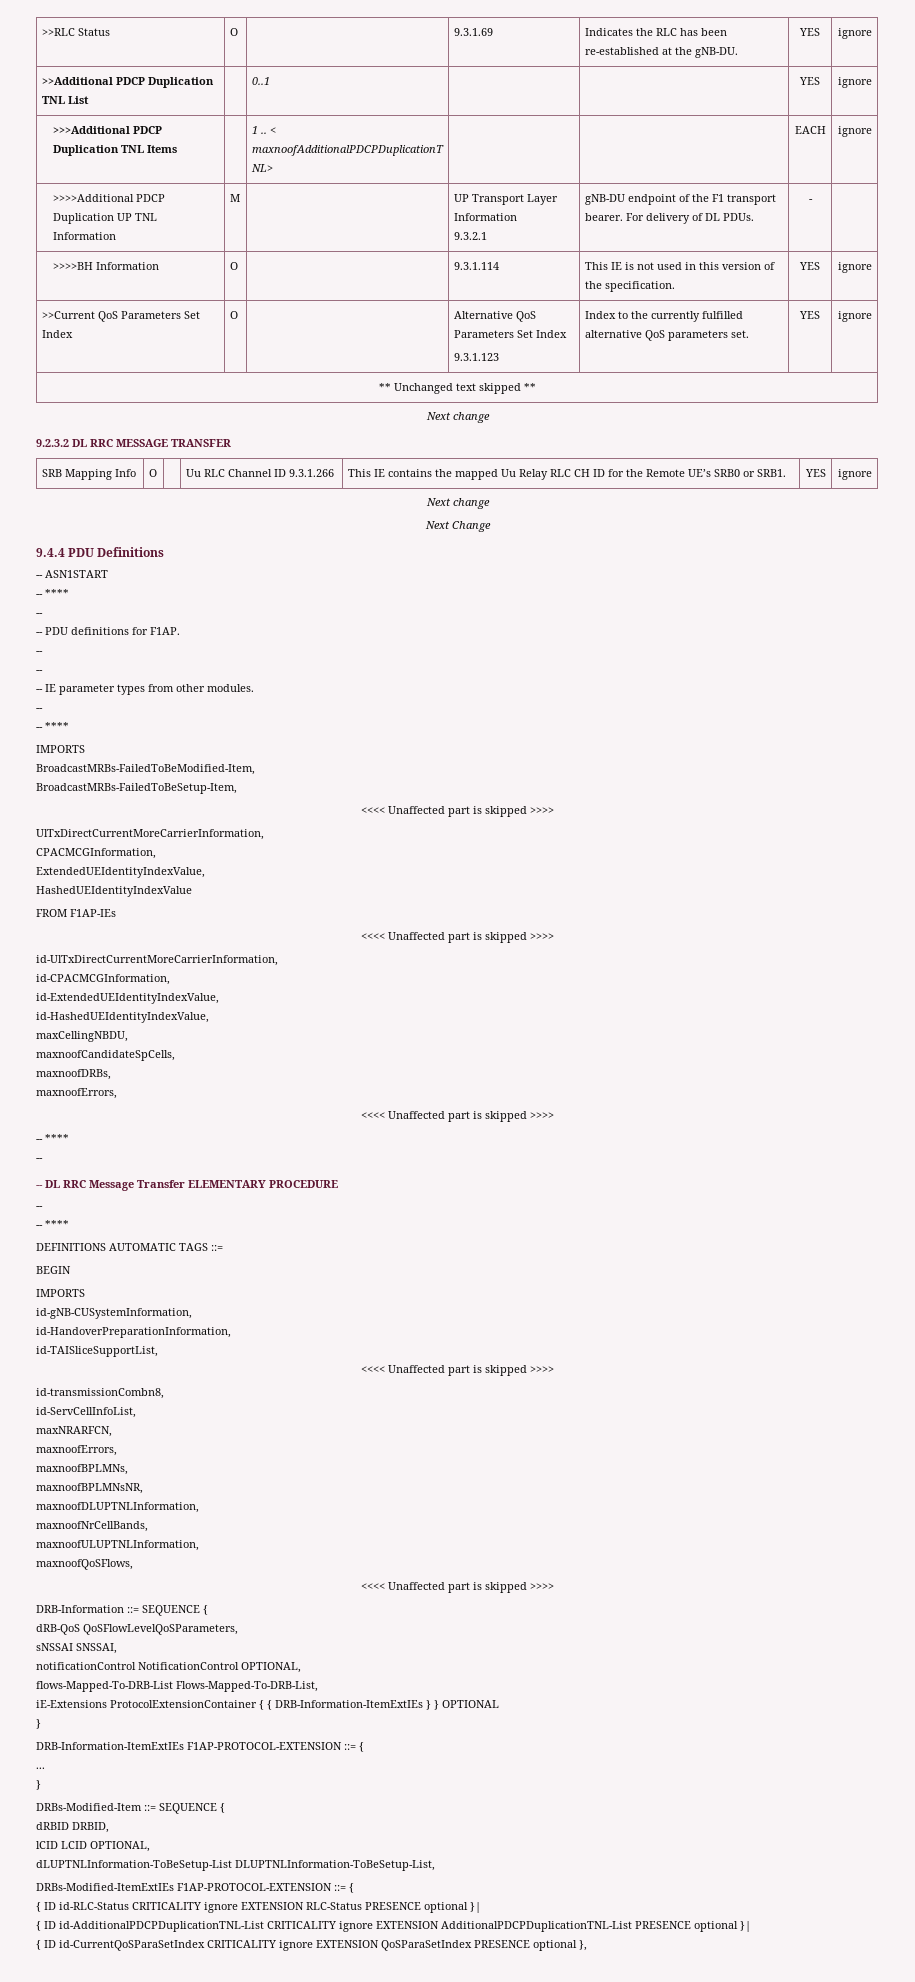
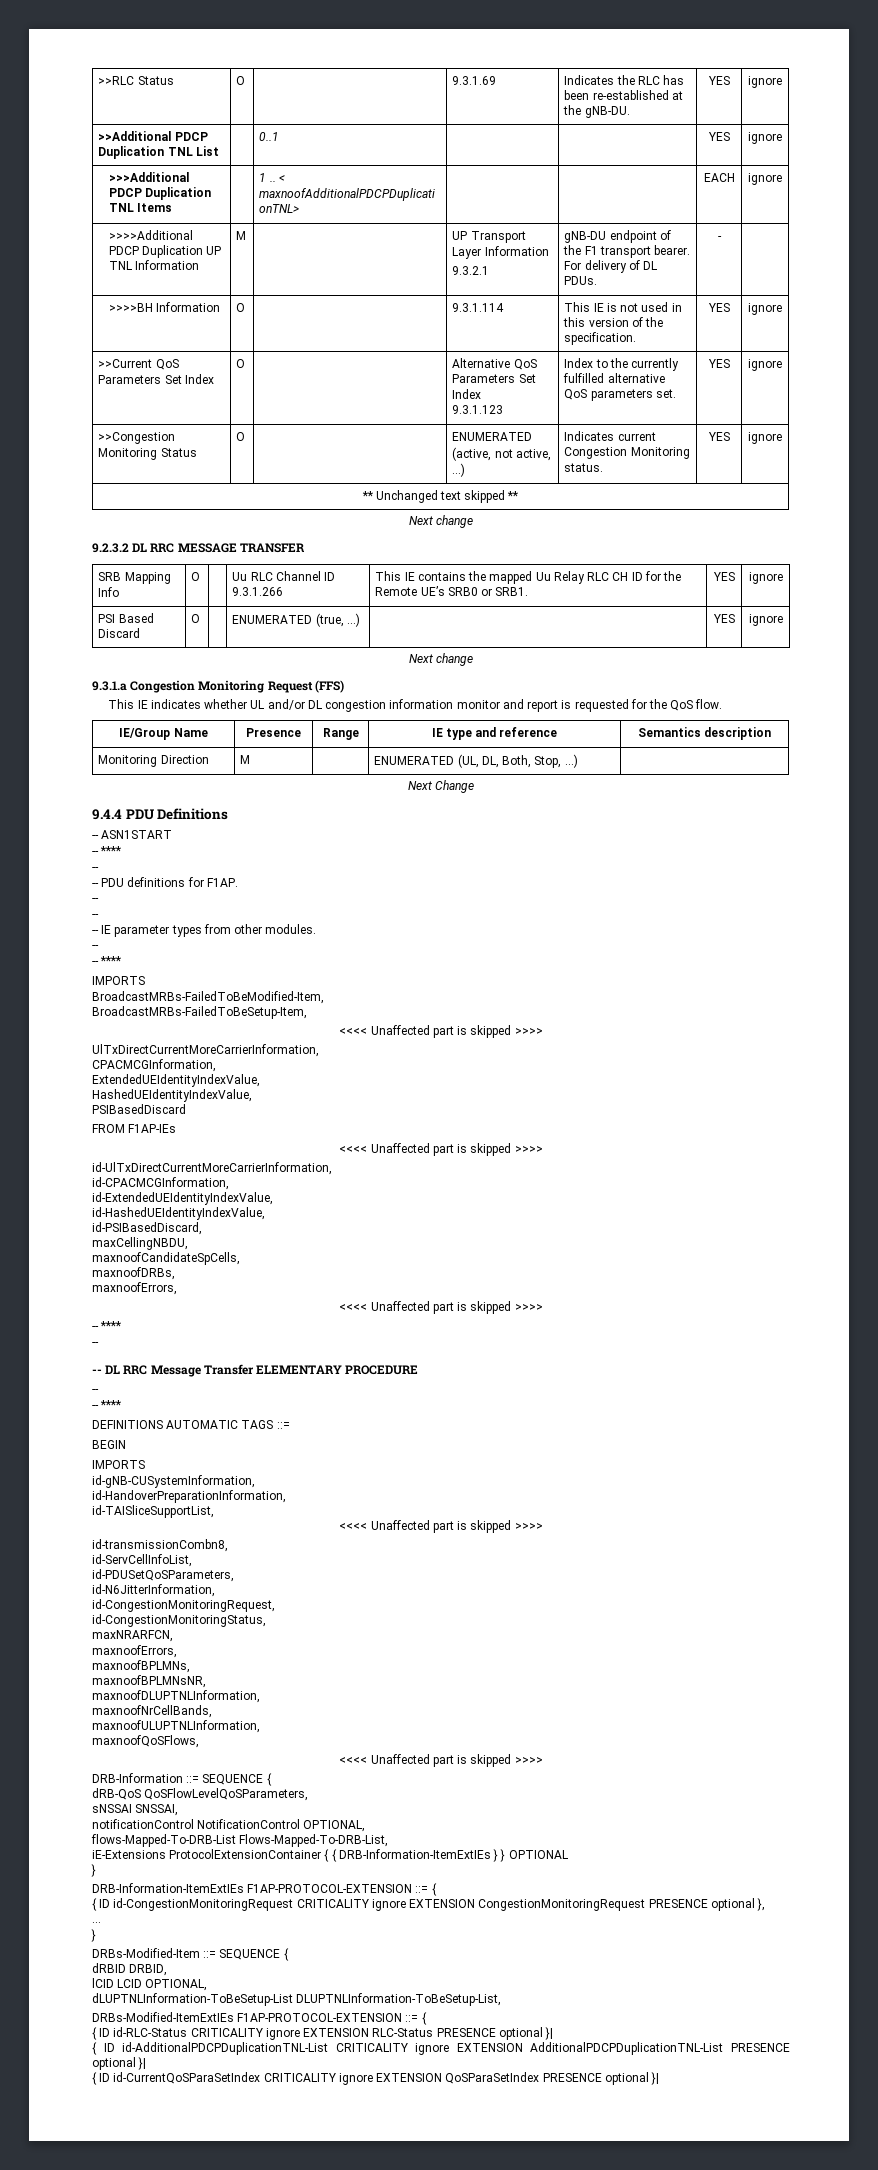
+ >>Congestion Monitoring Status | O | | ENUMERATED (active, not active, …) | Indicates current Congestion Monitoring status. | YES | ignore
  SRB Mapping Info | O | | Uu RLC Channel ID 9.3.1.266 | This IE contains the mapped Uu Relay RLC CH ID for the Remote UE’s SRB0 or SRB1. | YES | ignore
+ PSI Based Discard | O | | ENUMERATED (true, ...) | | YES | ignore
  Next change
+ 9.3.1.a Congestion Monitoring Request (FFS)
+ This IE indicates whether UL and/or DL congestion information monitor and report is requested for the QoS flow.
+ IE/Group Name | Presence | Range | IE type and reference | Semantics description
+ Monitoring Direction | M | | ENUMERATED (UL, DL, Both, Stop, …) |
- HashedUEIdentityIndexValue
+ HashedUEIdentityIndexValue,
+ PSIBasedDiscard
+ id-PSIBasedDiscard,
+ id-PDUSetQoSParameters,
+ id-N6JitterInformation,
+ id-CongestionMonitoringRequest,
+ id-CongestionMonitoringStatus,
+ { ID id-CongestionMonitoringRequest CRITICALITY ignore EXTENSION CongestionMonitoringRequest PRESENCE optional },
- { ID id-CurrentQoSParaSetIndex CRITICALITY ignore EXTENSION QoSParaSetIndex PRESENCE optional },
+ { ID id-CurrentQoSParaSetIndex CRITICALITY ignore EXTENSION QoSParaSetIndex PRESENCE optional }|

